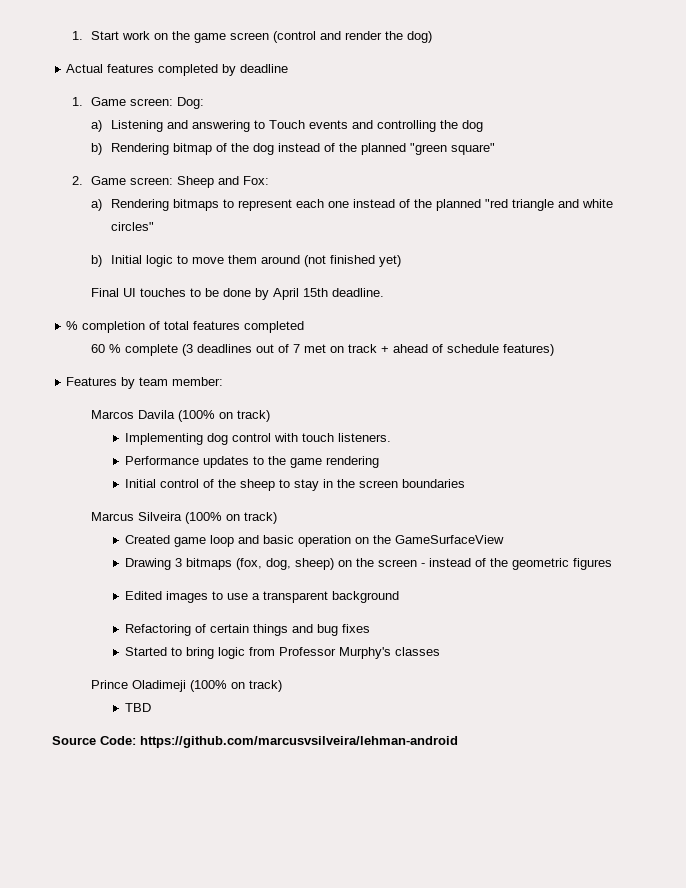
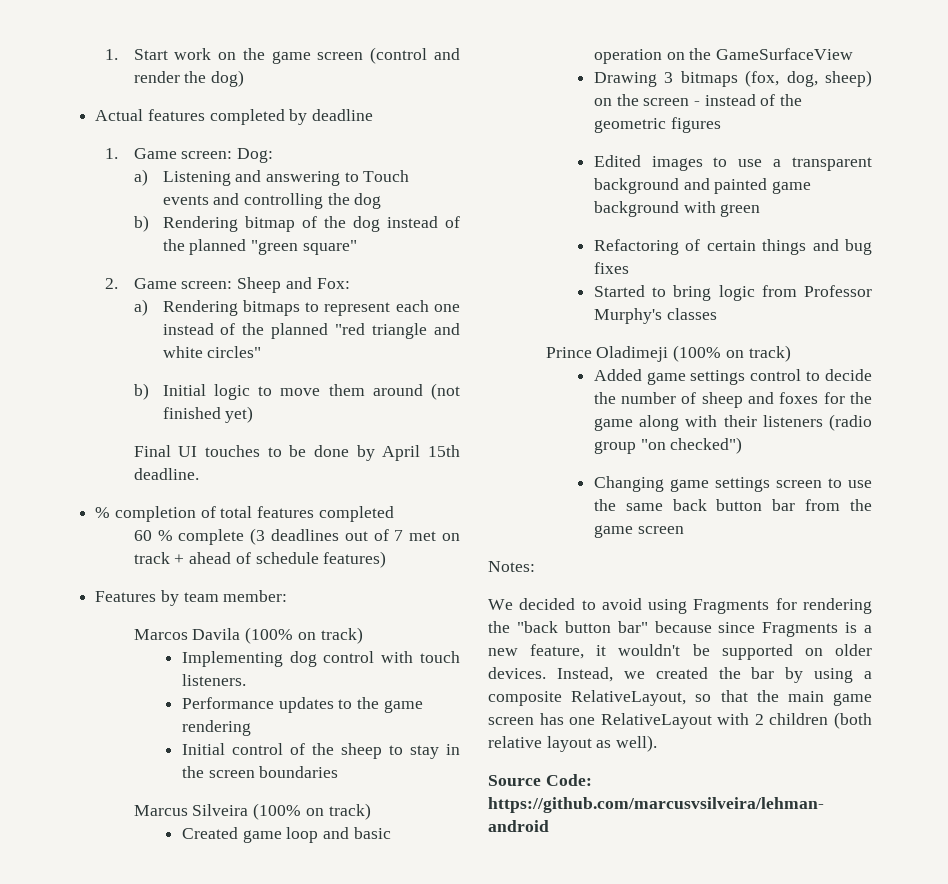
- Edited images to use a transparent background
+ Edited images to use a transparent background and painted game background with green
- TBD
+ Added game settings control to decide the number of sheep and foxes for the game along with their listeners (radio group "on checked")
+ Changing game settings screen to use the same back button bar from the game screen
+ Notes:
+ We decided to avoid using Fragments for rendering the "back button bar" because since Fragments is a new feature, it wouldn't be supported on older devices. Instead, we created the bar by using a composite RelativeLayout, so that the main game screen has one RelativeLayout with 2 children (both relative layout as well).

